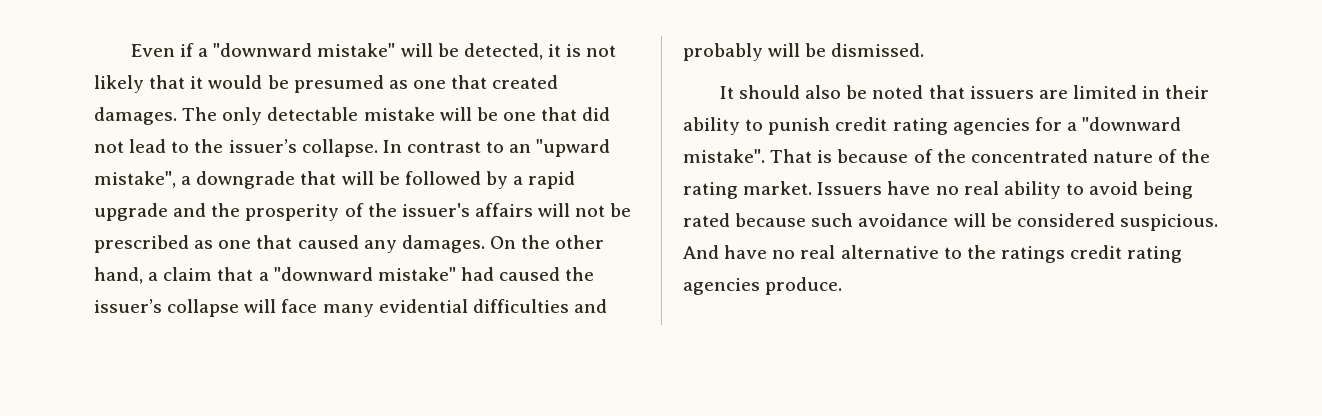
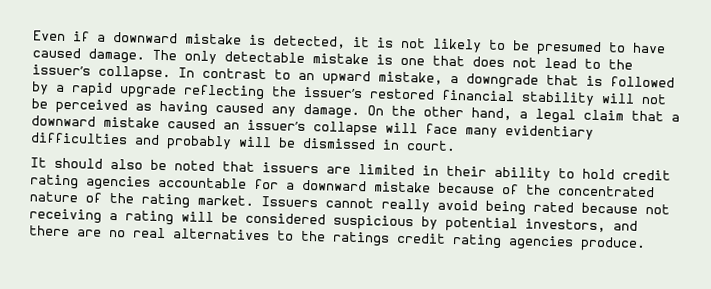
- Even if a "downward mistake" will be detected, it is not likely that it would be presumed as one that created damages.
+ Even if a downward mistake is detected, it is not likely to be presumed to have caused damage.
- The only detectable mistake will be one that did not lead to the issuer’s collapse.
+ The only detectable mistake is one that does not lead to the issuer’s collapse.
- In contrast to an "upward mistake", a downgrade that will be followed by a rapid upgrade and the prosperity of the issuer's affairs will not be prescribed as one that caused any damages.
+ In contrast to an upward mistake, a downgrade that is followed by a rapid upgrade reflecting the issuer’s restored financial stability will not be perceived as having caused any damage.
- On the other hand, a claim that a "downward mistake" had caused the issuer’s collapse will face many evidential difficulties and probably will be dismissed.
+ On the other hand, a legal claim that a downward mistake caused an issuer’s collapse will face many evidentiary difficulties and probably will be dismissed in court.
- It should also be noted that issuers are limited in their ability to punish credit rating agencies for a "downward mistake". That is because of the concentrated nature of the rating market.
+ It should also be noted that issuers are limited in their ability to hold credit rating agencies accountable for a downward mistake because of the concentrated nature of the rating market.
- Issuers have no real ability to avoid being rated because such avoidance will be considered suspicious. And have no real alternative to the ratings credit rating agencies produce.
+ Issuers cannot really avoid being rated because not receiving a rating will be considered suspicious by potential investors, and there are no real alternatives to the ratings credit rating agencies produce.

